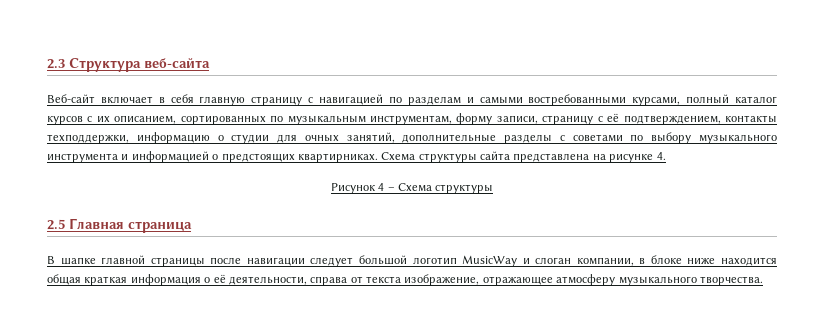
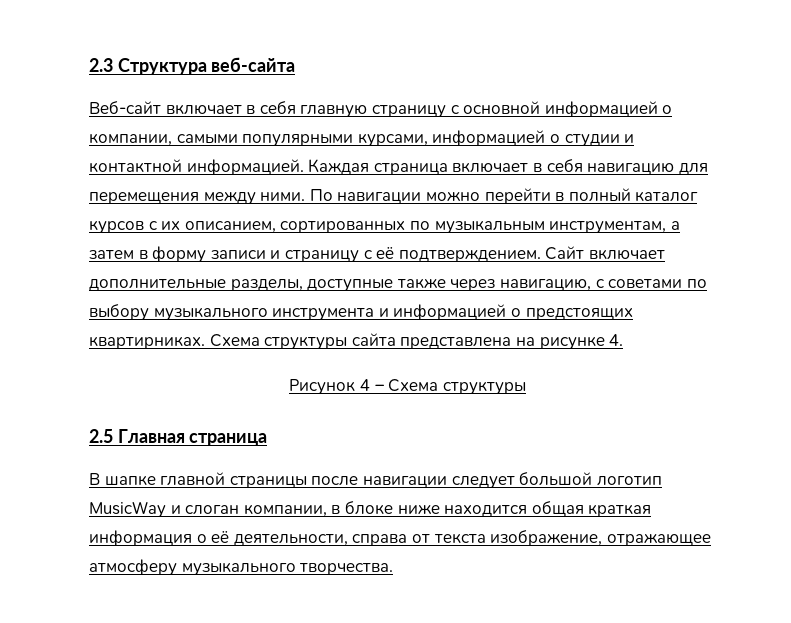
- Веб-сайт включает в себя главную страницу с навигацией по разделам и самыми востребованными курсами, полный каталог курсов с их описанием, сортированных по музыкальным инструментам, форму записи, страницу с её подтверждением, контакты техподдержки, информацию о студии для очных занятий, дополнительные разделы с советами по выбору музыкального инструмента и информацией о предстоящих квартирниках.
+ Веб-сайт включает в себя главную страницу с основной информацией о компании, самыми популярными курсами, информацией о студии и контактной информацией. Каждая страница включает в себя навигацию для перемещения между ними. По навигации можно перейти в полный каталог курсов с их описанием, сортированных по музыкальным инструментам, а затем в форму записи и страницу с её подтверждением. Сайт включает дополнительные разделы, доступные также через навигацию, с советами по выбору музыкального инструмента и информацией о предстоящих квартирниках.

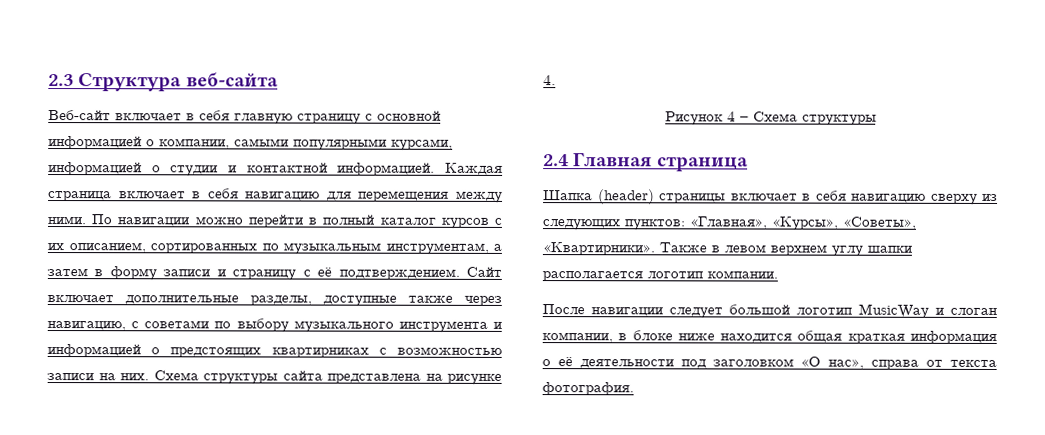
- Сайт включает дополнительные разделы, доступные также через навигацию, с советами по выбору музыкального инструмента и информацией о предстоящих квартирниках.
+ Сайт включает дополнительные разделы, доступные также через навигацию, с советами по выбору музыкального инструмента и информацией о предстоящих квартирниках с возможностью записи на них.
- 2.5 Главная страница
+ 2.4 Главная страница
- В шапке главной страницы после навигации следует большой логотип MusicWay и слоган компании, в блоке ниже находится общая краткая информация о её деятельности, справа от текста изображение, отражающее атмосферу музыкального творчества.
+ Шапка (header) страницы включает в себя навигацию сверху из следующих пунктов: «Главная», «Курсы», «Советы», «Квартирники». Также в левом верхнем углу шапки располагается логотип компании.
+ После навигации следует большой логотип MusicWay и слоган компании, в блоке ниже находится общая краткая информация о её деятельности под заголовком «О нас», справа от текста фотография.

